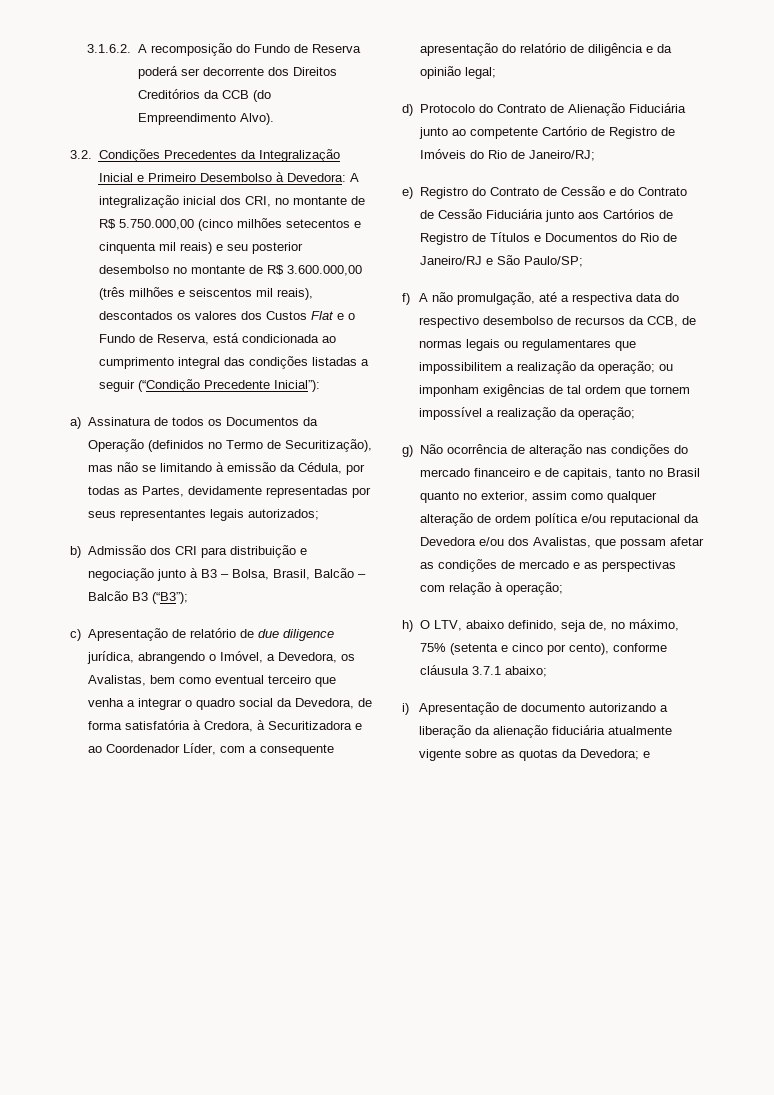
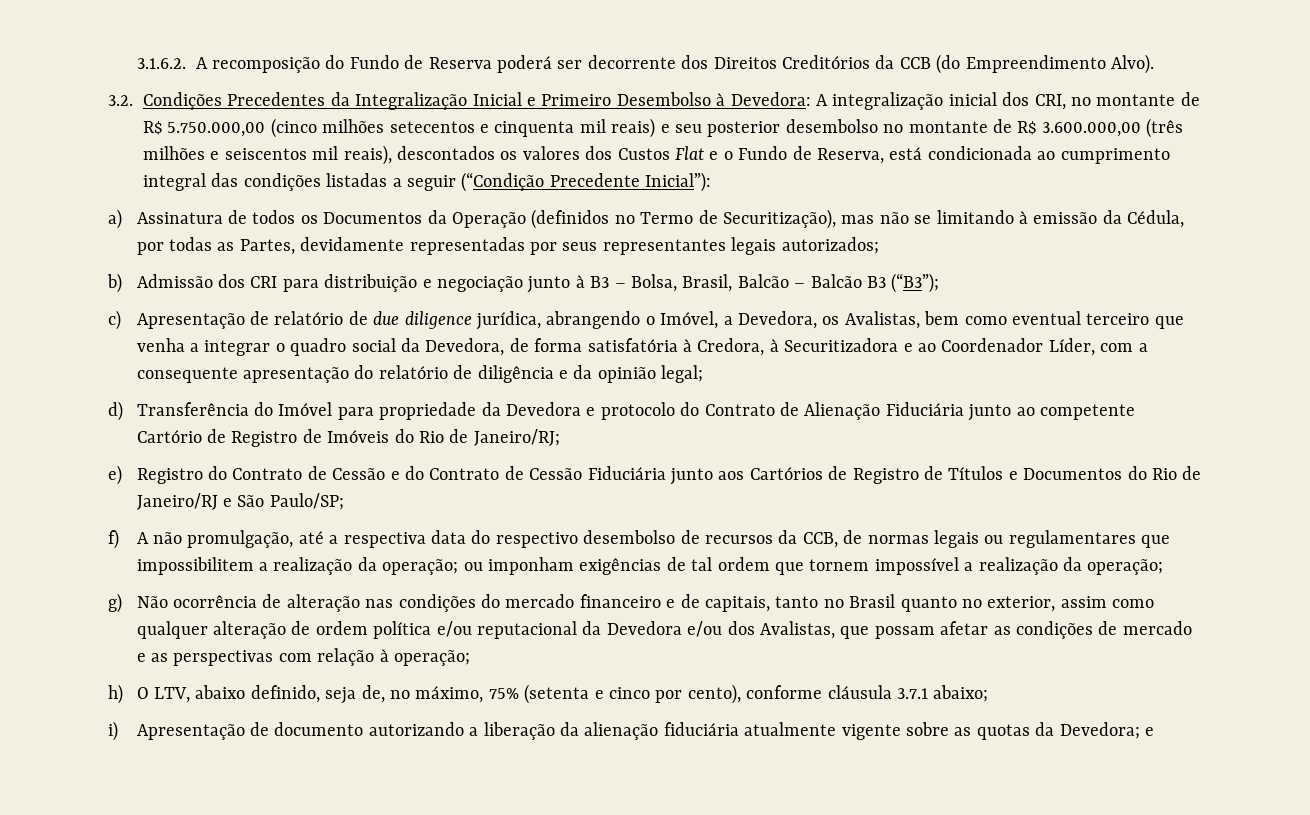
- d) Protocolo do Contrato de Alienação Fiduciária junto ao competente Cartório de Registro de Imóveis do Rio de Janeiro/RJ;
+ d) Transferência do Imóvel para propriedade da Devedora e protocolo do Contrato de Alienação Fiduciária junto ao competente Cartório de Registro de Imóveis do Rio de Janeiro/RJ;

